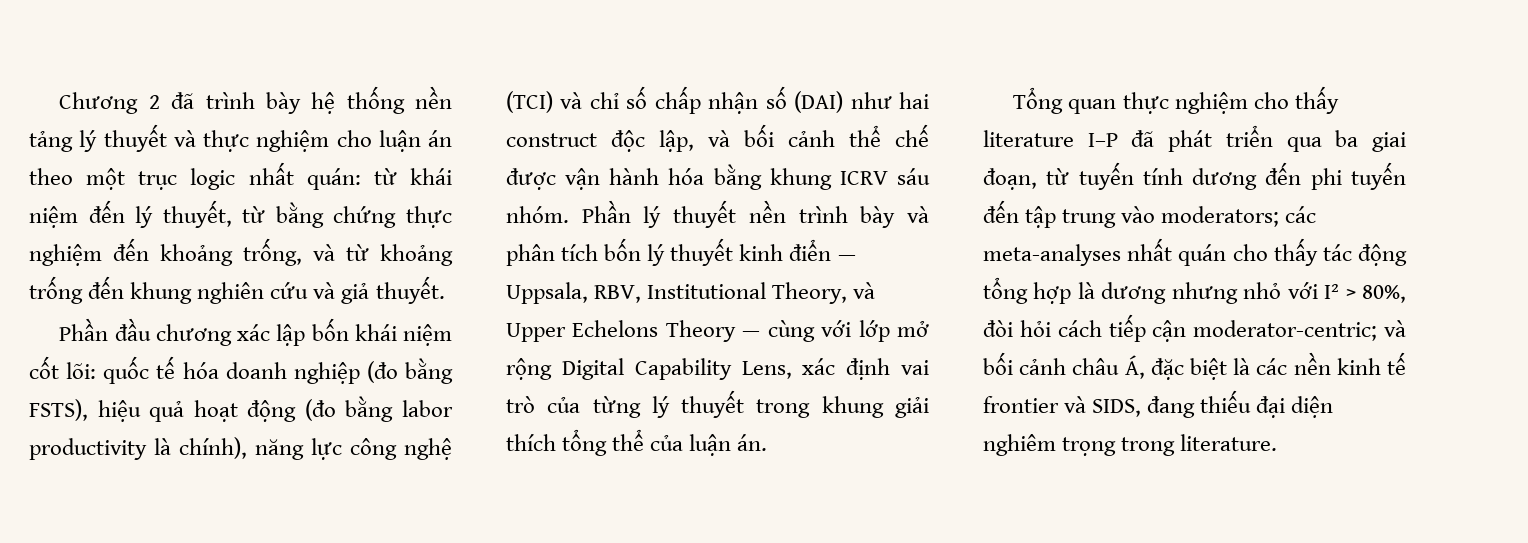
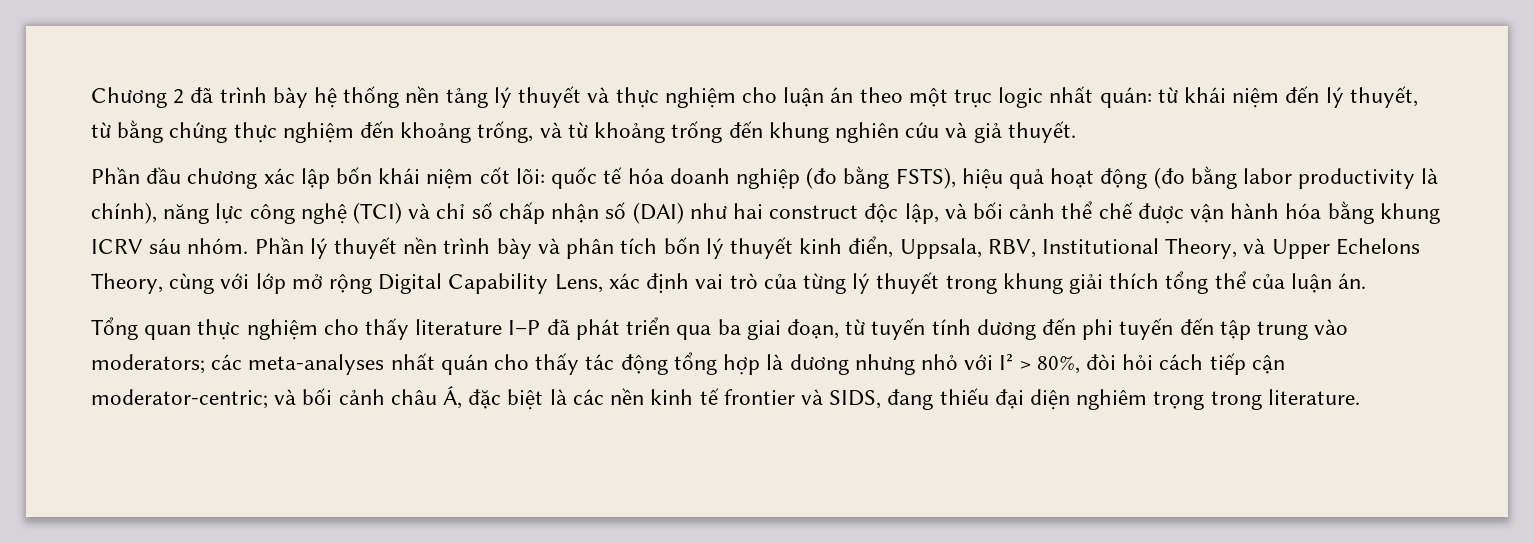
- Phần lý thuyết nền trình bày và phân tích bốn lý thuyết kinh điển — Uppsala, RBV, Institutional Theory, và Upper Echelons Theory — cùng với lớp mở rộng Digital Capability Lens, xác định vai trò của từng lý thuyết trong khung giải thích tổng thể của luận án.
+ Phần lý thuyết nền trình bày và phân tích bốn lý thuyết kinh điển, Uppsala, RBV, Institutional Theory, và Upper Echelons Theory, cùng với lớp mở rộng Digital Capability Lens, xác định vai trò của từng lý thuyết trong khung giải thích tổng thể của luận án.

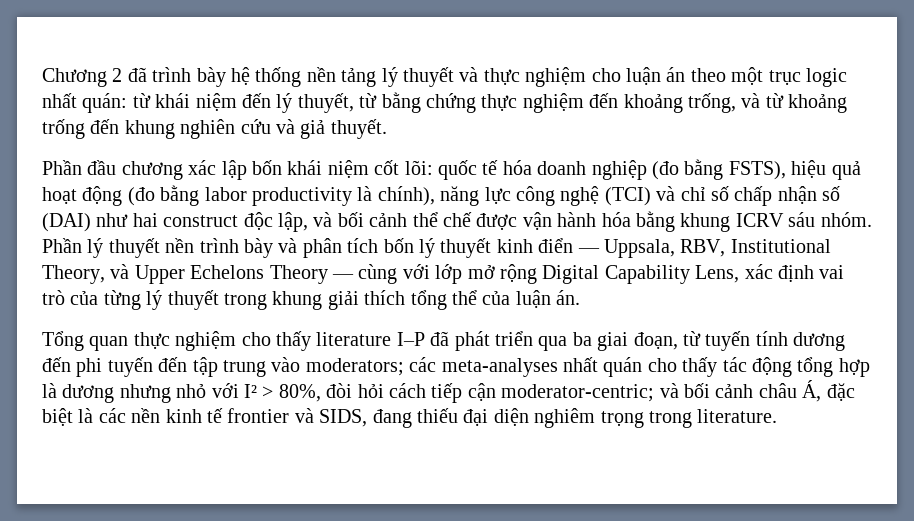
- Phần lý thuyết nền trình bày và phân tích bốn lý thuyết kinh điển, Uppsala, RBV, Institutional Theory, và Upper Echelons Theory, cùng với lớp mở rộng Digital Capability Lens, xác định vai trò của từng lý thuyết trong khung giải thích tổng thể của luận án.
+ Phần lý thuyết nền trình bày và phân tích bốn lý thuyết kinh điển — Uppsala, RBV, Institutional Theory, và Upper Echelons Theory — cùng với lớp mở rộng Digital Capability Lens, xác định vai trò của từng lý thuyết trong khung giải thích tổng thể của luận án.

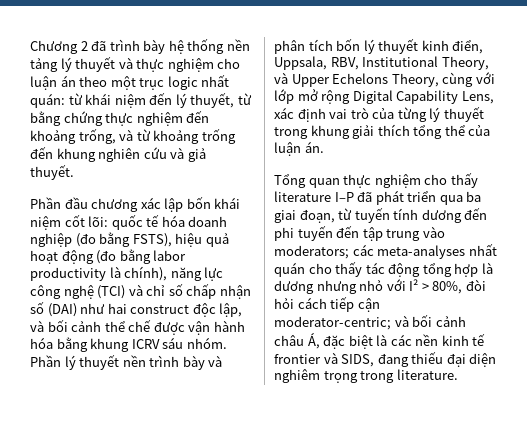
- Phần lý thuyết nền trình bày và phân tích bốn lý thuyết kinh điển — Uppsala, RBV, Institutional Theory, và Upper Echelons Theory — cùng với lớp mở rộng Digital Capability Lens, xác định vai trò của từng lý thuyết trong khung giải thích tổng thể của luận án.
+ Phần lý thuyết nền trình bày và phân tích bốn lý thuyết kinh điển, Uppsala, RBV, Institutional Theory, và Upper Echelons Theory, cùng với lớp mở rộng Digital Capability Lens, xác định vai trò của từng lý thuyết trong khung giải thích tổng thể của luận án.

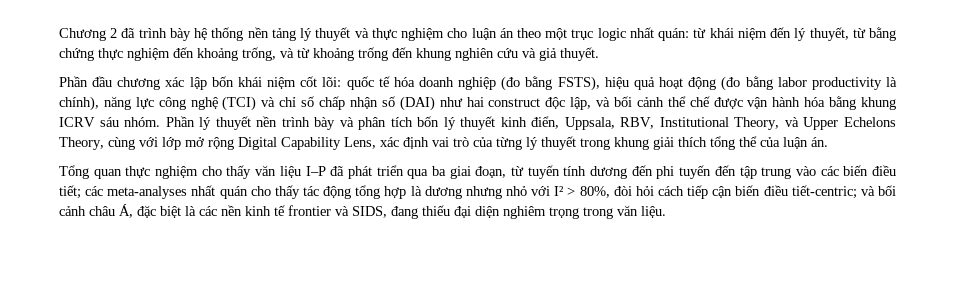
- Tổng quan thực nghiệm cho thấy literature I–P đã phát triển qua ba giai đoạn, từ tuyến tính dương đến phi tuyến đến tập trung vào moderators;
+ Tổng quan thực nghiệm cho thấy văn liệu I–P đã phát triển qua ba giai đoạn, từ tuyến tính dương đến phi tuyến đến tập trung vào các biến điều tiết;
- các meta-analyses nhất quán cho thấy tác động tổng hợp là dương nhưng nhỏ với I² > 80%, đòi hỏi cách tiếp cận moderator-centric;
+ các meta-analyses nhất quán cho thấy tác động tổng hợp là dương nhưng nhỏ với I² > 80%, đòi hỏi cách tiếp cận biến điều tiết-centric;
- và bối cảnh châu Á, đặc biệt là các nền kinh tế frontier và SIDS, đang thiếu đại diện nghiêm trọng trong literature.
+ và bối cảnh châu Á, đặc biệt là các nền kinh tế frontier và SIDS, đang thiếu đại diện nghiêm trọng trong văn liệu.

